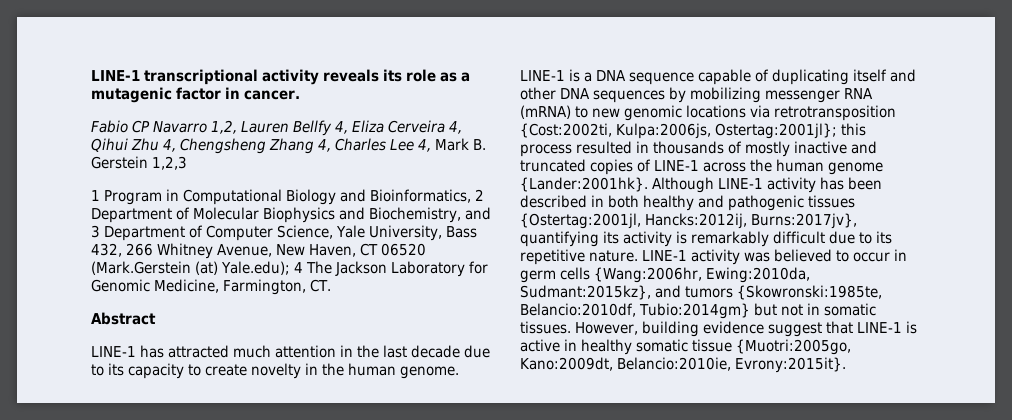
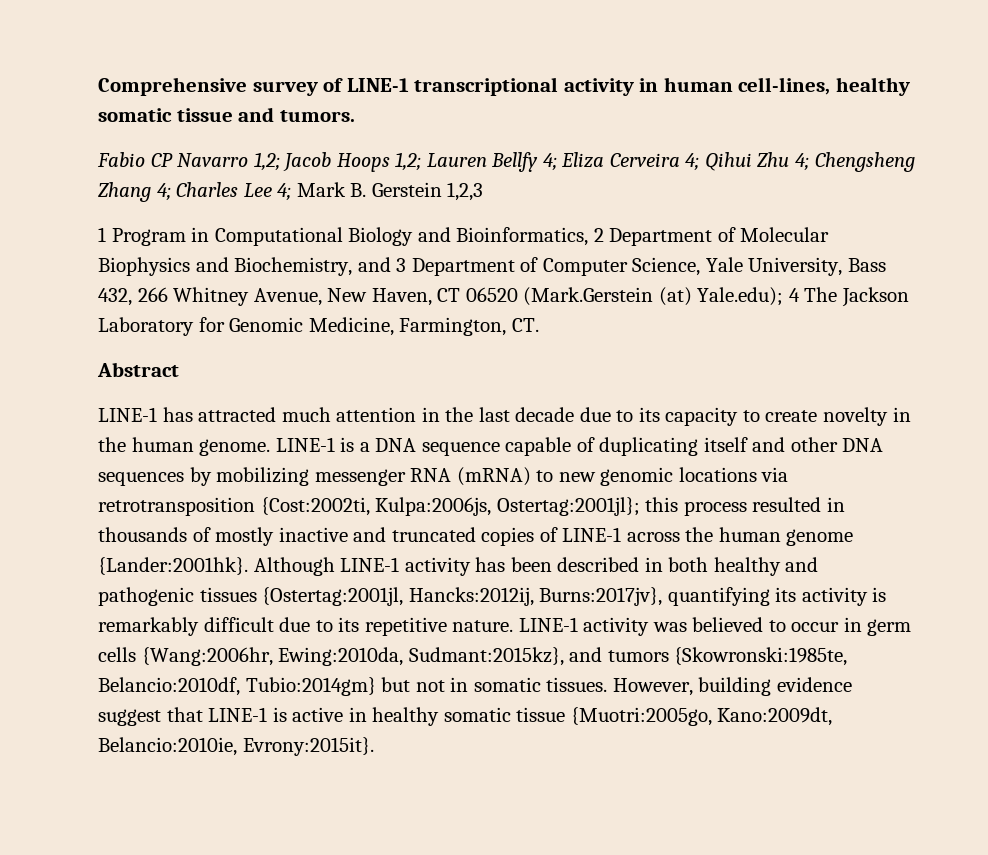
- LINE-1 transcriptional activity reveals its role as a mutagenic factor in cancer.
+ Comprehensive survey of LINE-1 transcriptional activity in human cell-lines, healthy somatic tissue and tumors.
- Fabio CP Navarro 1,2, Lauren Bellfy 4, Eliza Cerveira 4, Qihui Zhu 4, Chengsheng Zhang 4, Charles Lee 4, Mark B. Gerstein 1,2,3
+ Fabio CP Navarro 1,2; Jacob Hoops 1,2; Lauren Bellfy 4; Eliza Cerveira 4; Qihui Zhu 4; Chengsheng Zhang 4; Charles Lee 4; Mark B. Gerstein 1,2,3

